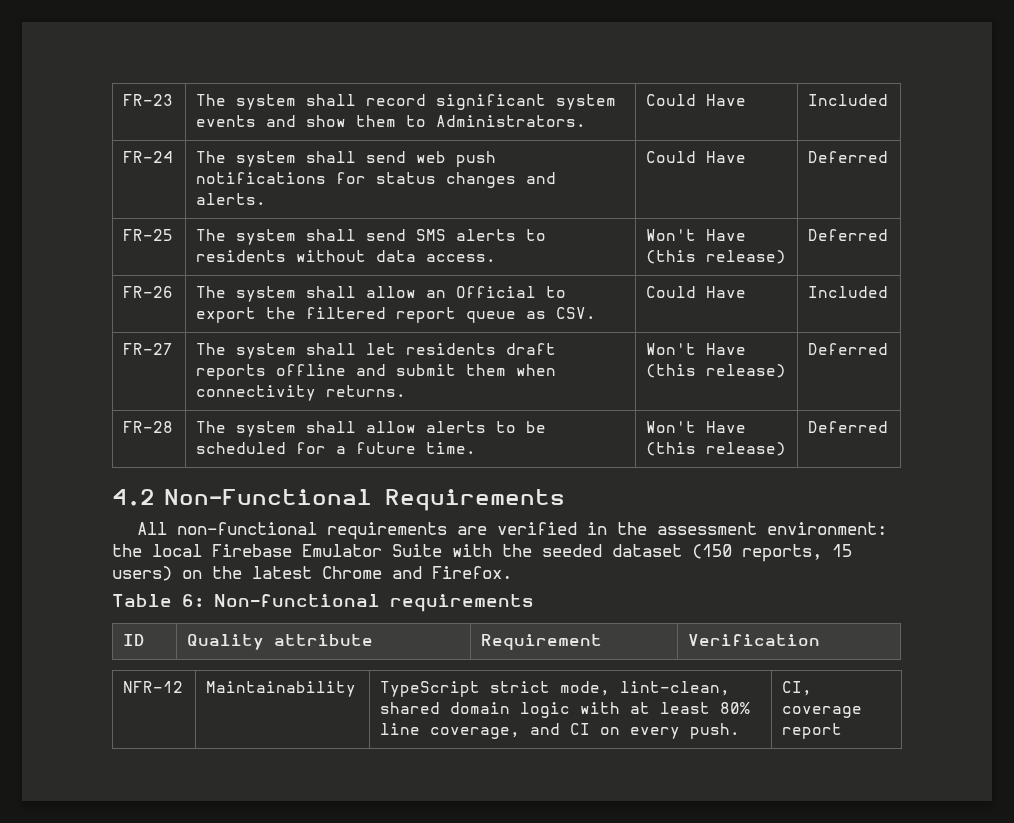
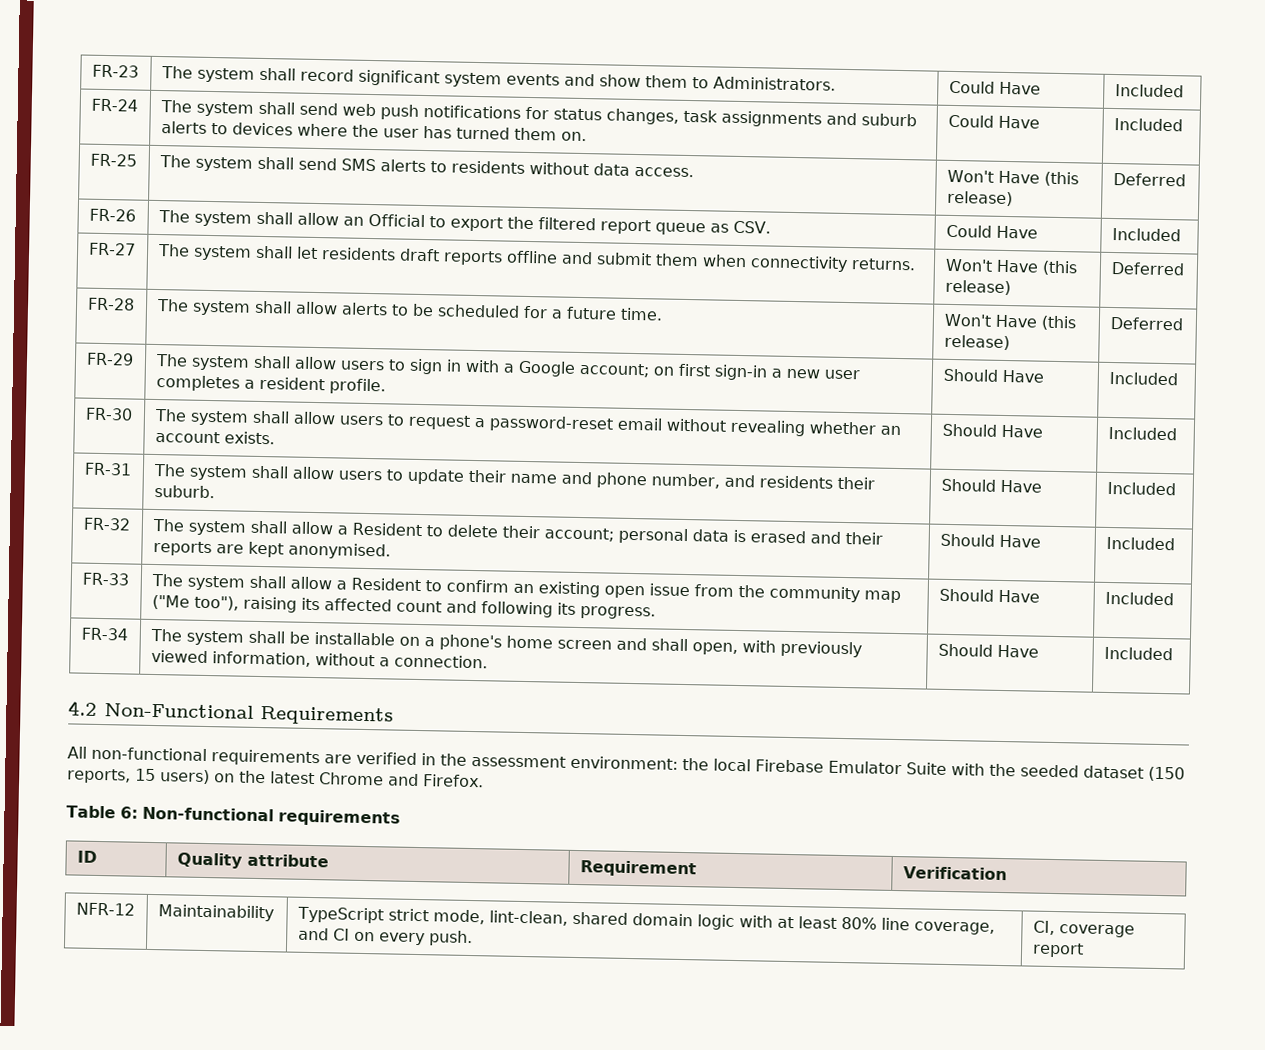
- FR-24 | The system shall send web push notifications for status changes and alerts. | Could Have | Deferred
+ FR-24 | The system shall send web push notifications for status changes, task assignments and suburb alerts to devices where the user has turned them on. | Could Have | Included
+ FR-29 | The system shall allow users to sign in with a Google account; on first sign-in a new user completes a resident profile. | Should Have | Included
+ FR-30 | The system shall allow users to request a password-reset email without revealing whether an account exists. | Should Have | Included
+ FR-31 | The system shall allow users to update their name and phone number, and residents their suburb. | Should Have | Included
+ FR-32 | The system shall allow a Resident to delete their account; personal data is erased and their reports are kept anonymised. | Should Have | Included
+ FR-33 | The system shall allow a Resident to confirm an existing open issue from the community map ("Me too"), raising its affected count and following its progress. | Should Have | Included
+ FR-34 | The system shall be installable on a phone's home screen and shall open, with previously viewed information, without a connection. | Should Have | Included

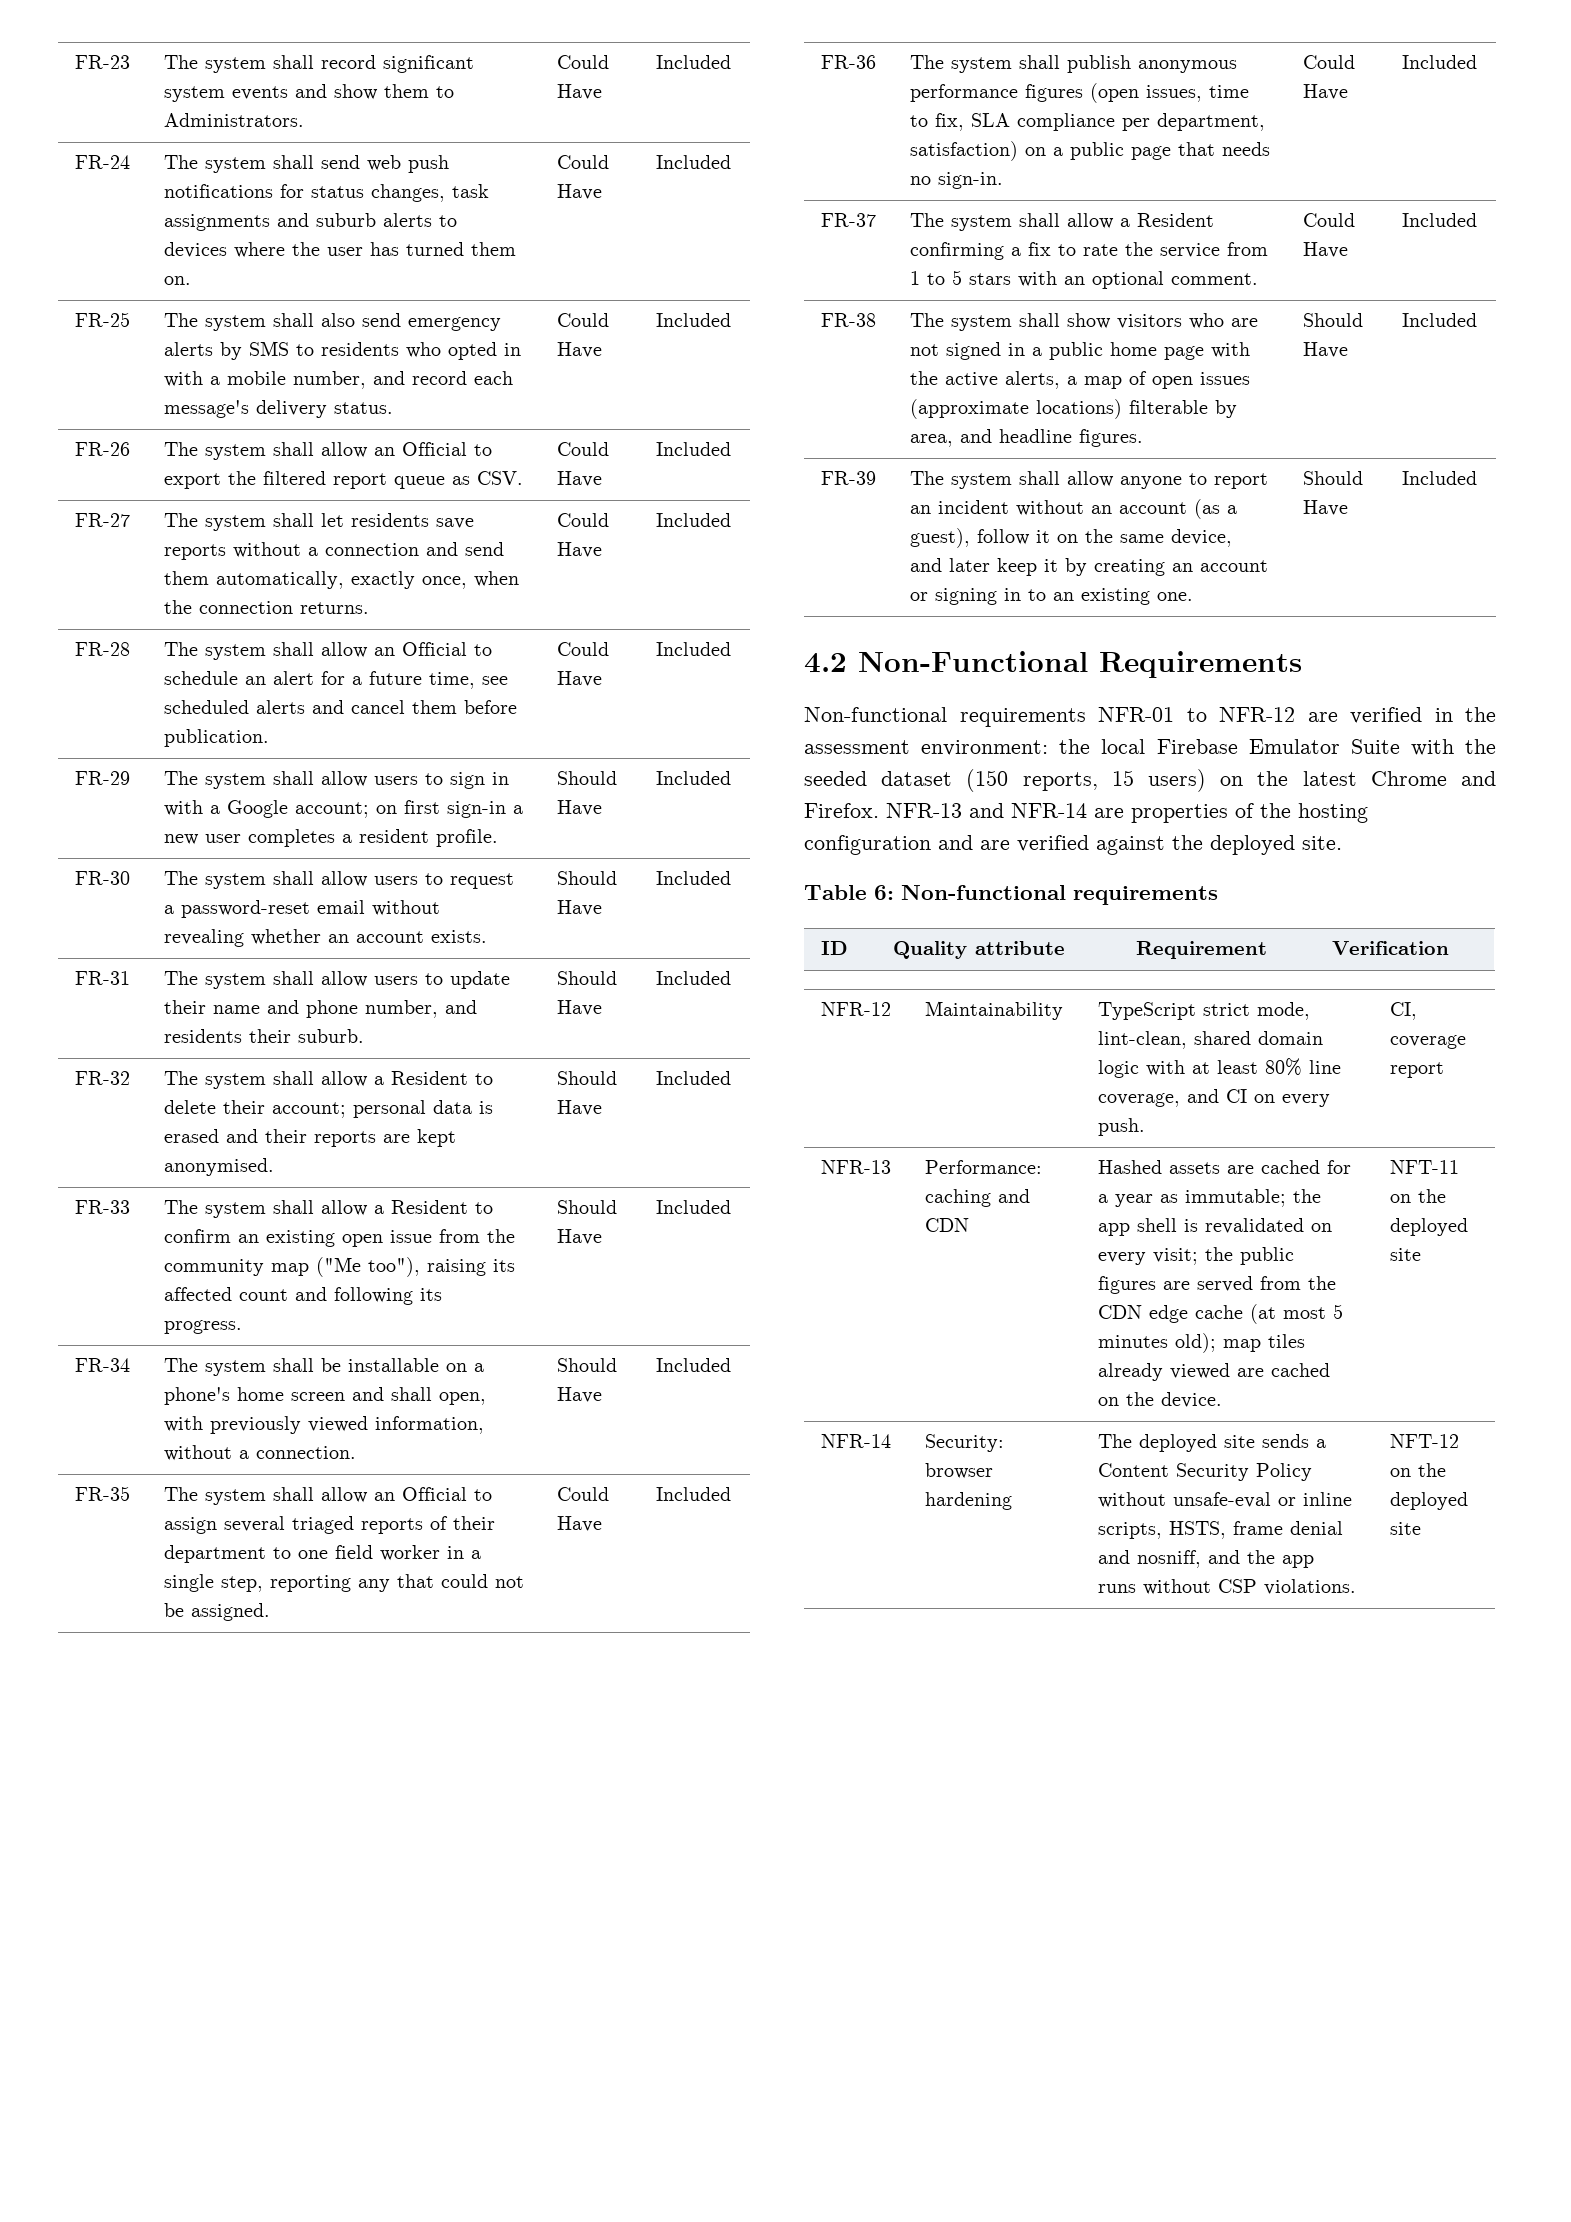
- FR-25 | The system shall send SMS alerts to residents without data access. | Won't Have (this release) | Deferred
+ FR-25 | The system shall also send emergency alerts by SMS to residents who opted in with a mobile number, and record each message's delivery status. | Could Have | Included
- FR-27 | The system shall let residents draft reports offline and submit them when connectivity returns. | Won't Have (this release) | Deferred
+ FR-27 | The system shall let residents save reports without a connection and send them automatically, exactly once, when the connection returns. | Could Have | Included
- FR-28 | The system shall allow alerts to be scheduled for a future time. | Won't Have (this release) | Deferred
+ FR-28 | The system shall allow an Official to schedule an alert for a future time, see scheduled alerts and cancel them before publication. | Could Have | Included
+ FR-35 | The system shall allow an Official to assign several triaged reports of their department to one field worker in a single step, reporting any that could not be assigned. | Could Have | Included
+ FR-36 | The system shall publish anonymous performance figures (open issues, time to fix, SLA compliance per department, satisfaction) on a public page that needs no sign-in. | Could Have | Included
+ FR-37 | The system shall allow a Resident confirming a fix to rate the service from 1 to 5 stars with an optional comment. | Could Have | Included
+ FR-38 | The system shall show visitors who are not signed in a public home page with the active alerts, a map of open issues (approximate locations) filterable by area, and headline figures. | Should Have | Included
+ FR-39 | The system shall allow anyone to report an incident without an account (as a guest), follow it on the same device, and later keep it by creating an account or signing in to an existing one. | Should Have | Included
  4.2 Non-Functional Requirements
- All non-functional requirements are verified in the assessment environment: the local Firebase Emulator Suite with the seeded dataset (150 reports, 15 users) on the latest Chrome and Firefox.
+ Non-functional requirements NFR-01 to NFR-12 are verified in the assessment environment: the local Firebase Emulator Suite with the seeded dataset (150 reports, 15 users) on the latest Chrome and Firefox. NFR-13 and NFR-14 are properties of the hosting configuration and are verified against the deployed site.
+ NFR-13 | Performance: caching and CDN | Hashed assets are cached for a year as immutable; the app shell is revalidated on every visit; the public figures are served from the CDN edge cache (at most 5 minutes old); map tiles already viewed are cached on the device. | NFT-11 on the deployed site
+ NFR-14 | Security: browser hardening | The deployed site sends a Content Security Policy without unsafe-eval or inline scripts, HSTS, frame denial and nosniff, and the app runs without CSP violations. | NFT-12 on the deployed site

